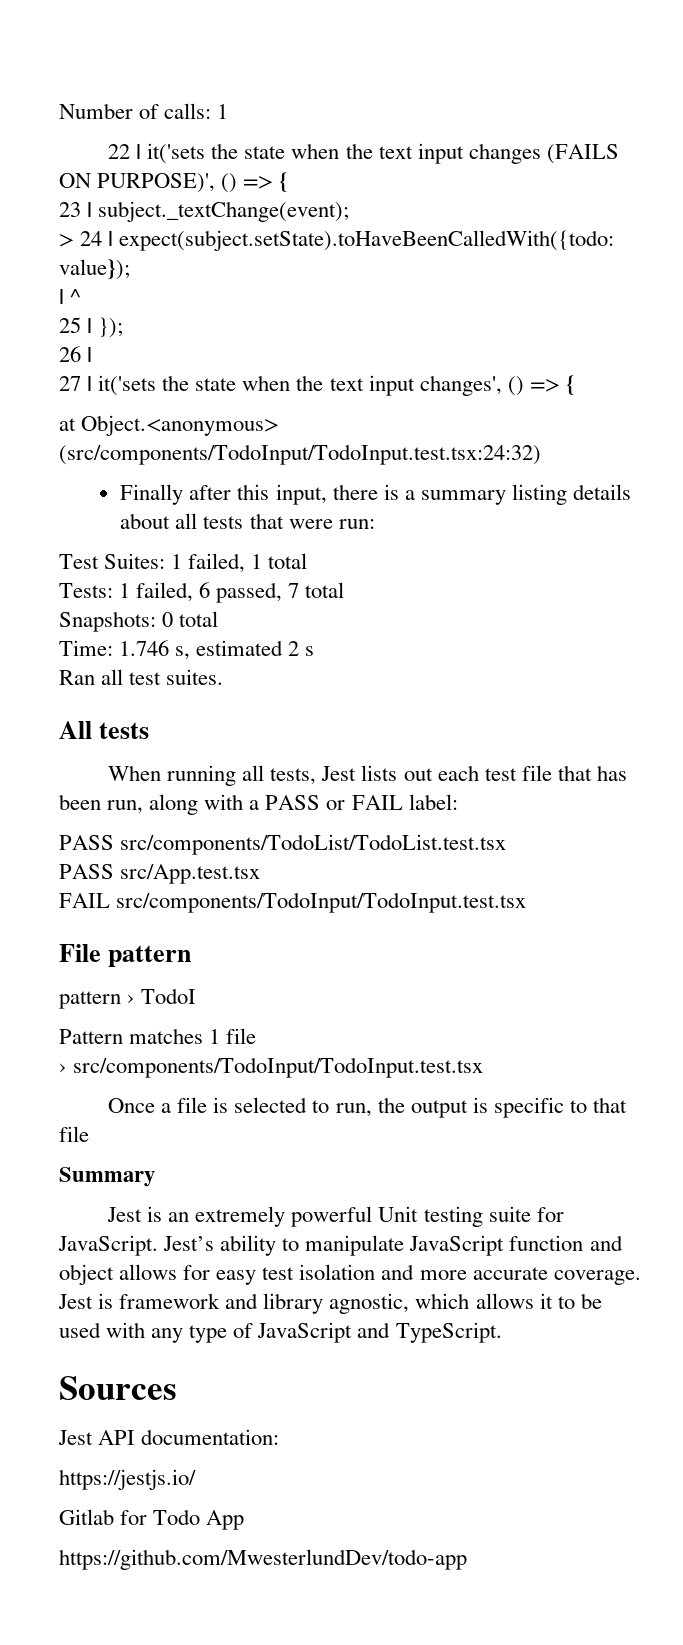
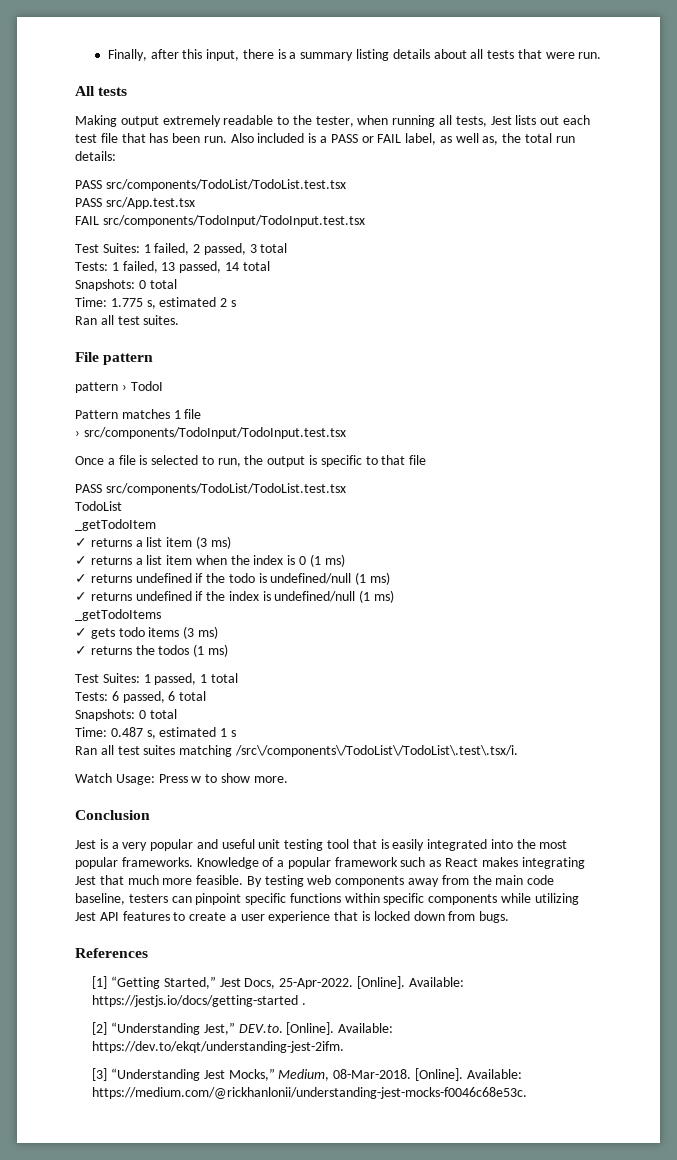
- Number of calls: 1
- 22 | it('sets the state when the text input changes (FAILS ON PURPOSE)', () => {
- 23 | subject._textChange(event);
- > 24 | expect(subject.setState).toHaveBeenCalledWith({todo: value});
- | ^
- 25 | });
- 26 |
- 27 | it('sets the state when the text input changes', () => {
- at Object.<anonymous> (src/components/TodoInput/TodoInput.test.tsx:24:32)
- Finally after this input, there is a summary listing details about all tests that were run:
- Test Suites: 1 failed, 1 total
- Tests: 1 failed, 6 passed, 7 total
- Snapshots: 0 total
- Time: 1.746 s, estimated 2 s
- Ran all test suites.
+ Finally, after this input, there is a summary listing details about all tests that were run.
  All tests
- When running all tests, Jest lists out each test file that has been run, along with a PASS or FAIL label:
+ Making output extremely readable to the tester, when running all tests, Jest lists out each test file that has been run. Also included is a PASS or FAIL label, as well as, the total run details:
+ Test Suites: 1 failed, 2 passed, 3 total
+ Tests: 1 failed, 13 passed, 14 total
+ Snapshots: 0 total
+ Time: 1.775 s, estimated 2 s
+ Ran all test suites.
  Once a file is selected to run, the output is specific to that file
- Summary
- Jest is an extremely powerful Unit testing suite for JavaScript. Jest’s ability to manipulate JavaScript function and object allows for easy test isolation and more accurate coverage. Jest is framework and library agnostic, which allows it to be used with any type of JavaScript and TypeScript.
- Sources
- Jest API documentation:
- https://jestjs.io/
- Gitlab for Todo App
- https://github.com/MwesterlundDev/todo-app
+ PASS src/components/TodoList/TodoList.test.tsx
+ TodoList
+ _getTodoItem
+ ✓ returns a list item (3 ms)
+ ✓ returns a list item when the index is 0 (1 ms)
+ ✓ returns undefined if the todo is undefined/null (1 ms)
+ ✓ returns undefined if the index is undefined/null (1 ms)
+ _getTodoItems
+ ✓ gets todo items (3 ms)
+ ✓ returns the todos (1 ms)
+ Test Suites: 1 passed, 1 total
+ Tests: 6 passed, 6 total
+ Snapshots: 0 total
+ Time: 0.487 s, estimated 1 s
+ Ran all test suites matching /src\/components\/TodoList\/TodoList\.test\.tsx/i.
+ Watch Usage: Press w to show more.
+ Conclusion
+ Jest is a very popular and useful unit testing tool that is easily integrated into the most popular frameworks. Knowledge of a popular framework such as React makes integrating Jest that much more feasible. By testing web components away from the main code baseline, testers can pinpoint specific functions within specific components while utilizing Jest API features to create a user experience that is locked down from bugs.
+ References
+ [1] “Getting Started,” Jest Docs, 25-Apr-2022. [Online]. Available: https://jestjs.io/docs/getting-started .
+ [2] “Understanding Jest,” DEV.to. [Online]. Available: https://dev.to/ekqt/understanding-jest-2ifm.
+ [3] “Understanding Jest Mocks,” Medium, 08-Mar-2018. [Online]. Available: https://medium.com/@rickhanlonii/understanding-jest-mocks-f0046c68e53c.

